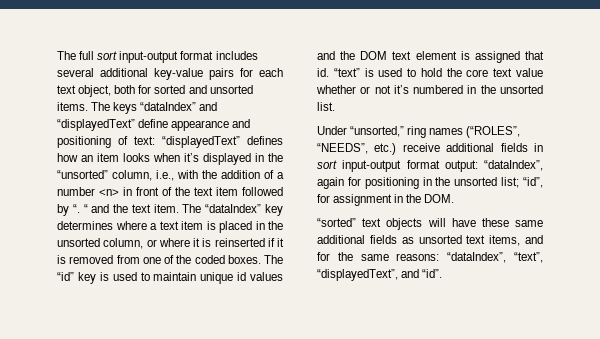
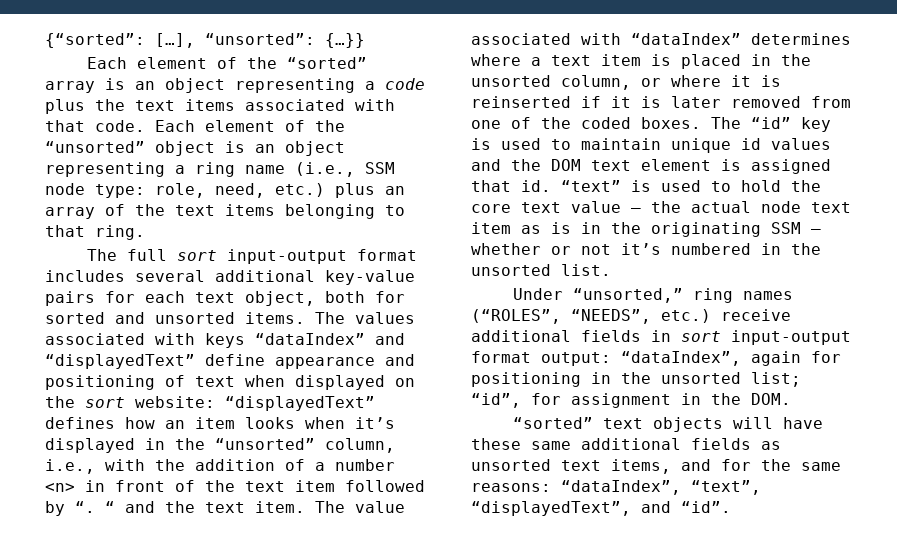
+ {“sorted”: […], “unsorted”: {…}}
+ Each element of the “sorted” array is an object representing a code plus the text items associated with that code. Each element of the “unsorted” object is an object representing a ring name (i.e., SSM node type: role, need, etc.) plus an array of the text items belonging to that ring.
- The keys “dataIndex” and “displayedText” define appearance and positioning of text: “displayedText” defines how an item looks when it’s displayed in the “unsorted” column, i.e., with the addition of a number <n> in front of the text item followed by “.
+ The values associated with keys “dataIndex” and “displayedText” define appearance and positioning of text when displayed on the sort website: “displayedText” defines how an item looks when it’s displayed in the “unsorted” column, i.e., with the addition of a number <n> in front of the text item followed by “.
- The “dataIndex” key determines where a text item is placed in the unsorted column, or where it is reinserted if it is removed from one of the coded boxes.
+ The value associated with “dataIndex” determines where a text item is placed in the unsorted column, or where it is reinserted if it is later removed from one of the coded boxes.
- “text” is used to hold the core text value whether or not it’s numbered in the unsorted list.
+ “text” is used to hold the core text value – the actual node text item as is in the originating SSM – whether or not it’s numbered in the unsorted list.

